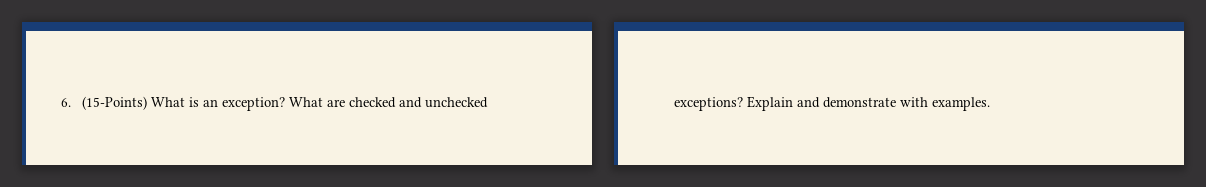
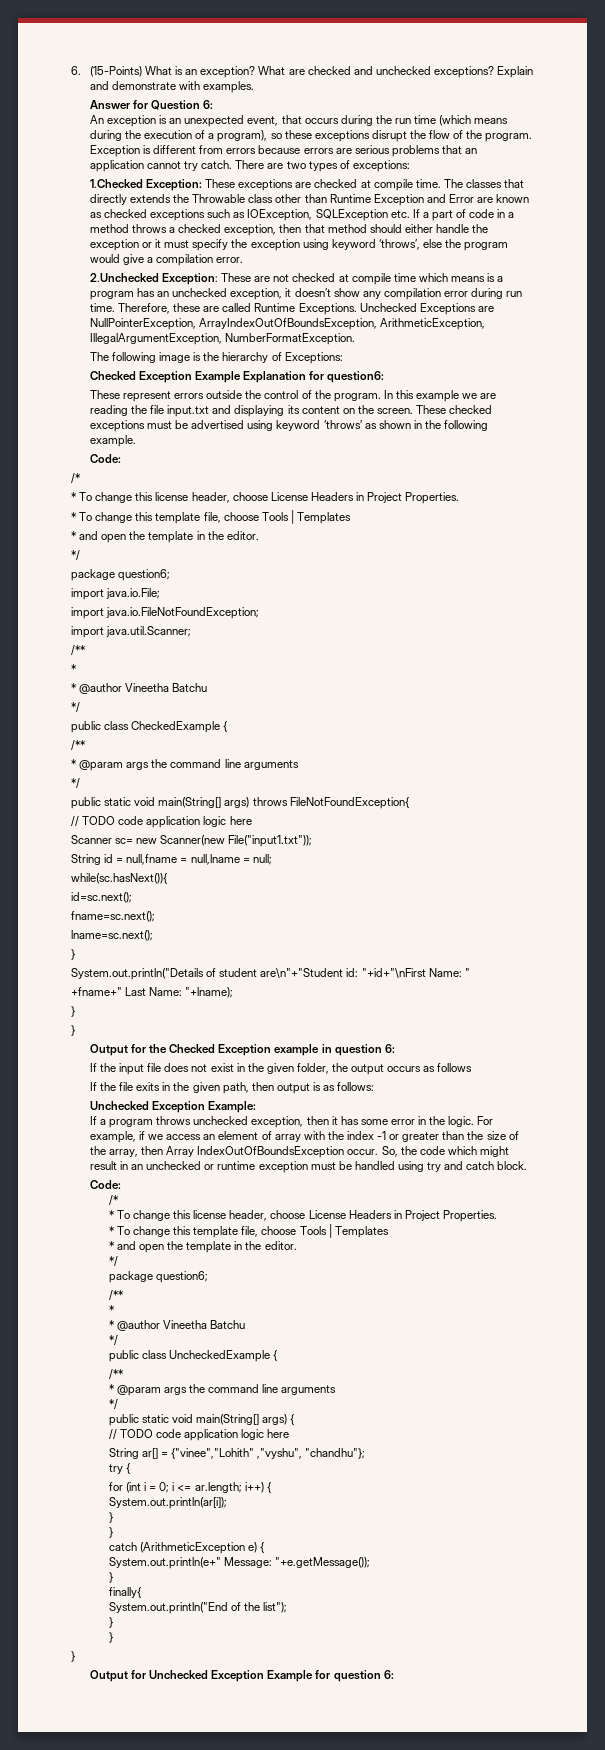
+ Answer for Question 6:
+ An exception is an unexpected event, that occurs during the run time (which means during the execution of a program), so these exceptions disrupt the flow of the program. Exception is different from errors because errors are serious problems that an application cannot try catch. There are two types of exceptions:
+ 1.Checked Exception: These exceptions are checked at compile time. The classes that directly extends the Throwable class other than Runtime Exception and Error are known as checked exceptions such as IOException, SQLException etc. If a part of code in a method throws a checked exception, then that method should either handle the exception or it must specify the exception using keyword ‘throws’, else the program would give a compilation error.
+ 2.Unchecked Exception: These are not checked at compile time which means is a program has an unchecked exception, it doesn’t show any compilation error during run time. Therefore, these are called Runtime Exceptions. Unchecked Exceptions are NullPointerException, ArrayIndexOutOfBoundsException, ArithmeticException, IllegalArgumentException, NumberFormatException.
+ The following image is the hierarchy of Exceptions:
+ Checked Exception Example Explanation for question6:
+ These represent errors outside the control of the program. In this example we are reading the file input.txt and displaying its content on the screen. These checked exceptions must be advertised using keyword ‘throws’ as shown in the following example.
+ Code:
+ /*
+ * To change this license header, choose License Headers in Project Properties.
+ * To change this template file, choose Tools | Templates
+ * and open the template in the editor.
+ */
+ package question6;
+ import java.io.File;
+ import java.io.FileNotFoundException;
+ import java.util.Scanner;
+ /**
+ *
+ * @author Vineetha Batchu
+ */
+ public class CheckedExample {
+ /**
+ * @param args the command line arguments
+ */
+ public static void main(String[] args) throws FileNotFoundException{
+ // TODO code application logic here
+ Scanner sc= new Scanner(new File("input1.txt"));
+ String id = null,fname = null,lname = null;
+ while(sc.hasNext()){
+ id=sc.next();
+ fname=sc.next();
+ lname=sc.next();
+ }
+ System.out.println("Details of student are\n"+"Student id: "+id+"\nFirst Name: "
+ +fname+" Last Name: "+lname);
+ }
+ }
+ Output for the Checked Exception example in question 6:
+ If the input file does not exist in the given folder, the output occurs as follows
+ If the file exits in the given path, then output is as follows:
+ Unchecked Exception Example:
+ If a program throws unchecked exception, then it has some error in the logic. For example, if we access an element of array with the index -1 or greater than the size of the array, then Array IndexOutOfBoundsException occur. So, the code which might result in an unchecked or runtime exception must be handled using try and catch block.
+ Code:
+ /*
+ * To change this license header, choose License Headers in Project Properties.
+ * To change this template file, choose Tools | Templates
+ * and open the template in the editor.
+ */
+ package question6;
+ /**
+ *
+ * @author Vineetha Batchu
+ */
+ public class UncheckedExample {
+ /**
+ * @param args the command line arguments
+ */
+ public static void main(String[] args) {
+ // TODO code application logic here
+ String ar[] = {"vinee","Lohith" ,"vyshu", "chandhu"};
+ try {
+ for (int i = 0; i <= ar.length; i++) {
+ System.out.println(ar[i]);
+ }
+ }
+ catch (ArithmeticException e) {
+ System.out.println(e+" Message: "+e.getMessage());
+ }
+ finally{
+ System.out.println("End of the list");
+ }
+ }
+ }
+ Output for Unchecked Exception Example for question 6:

